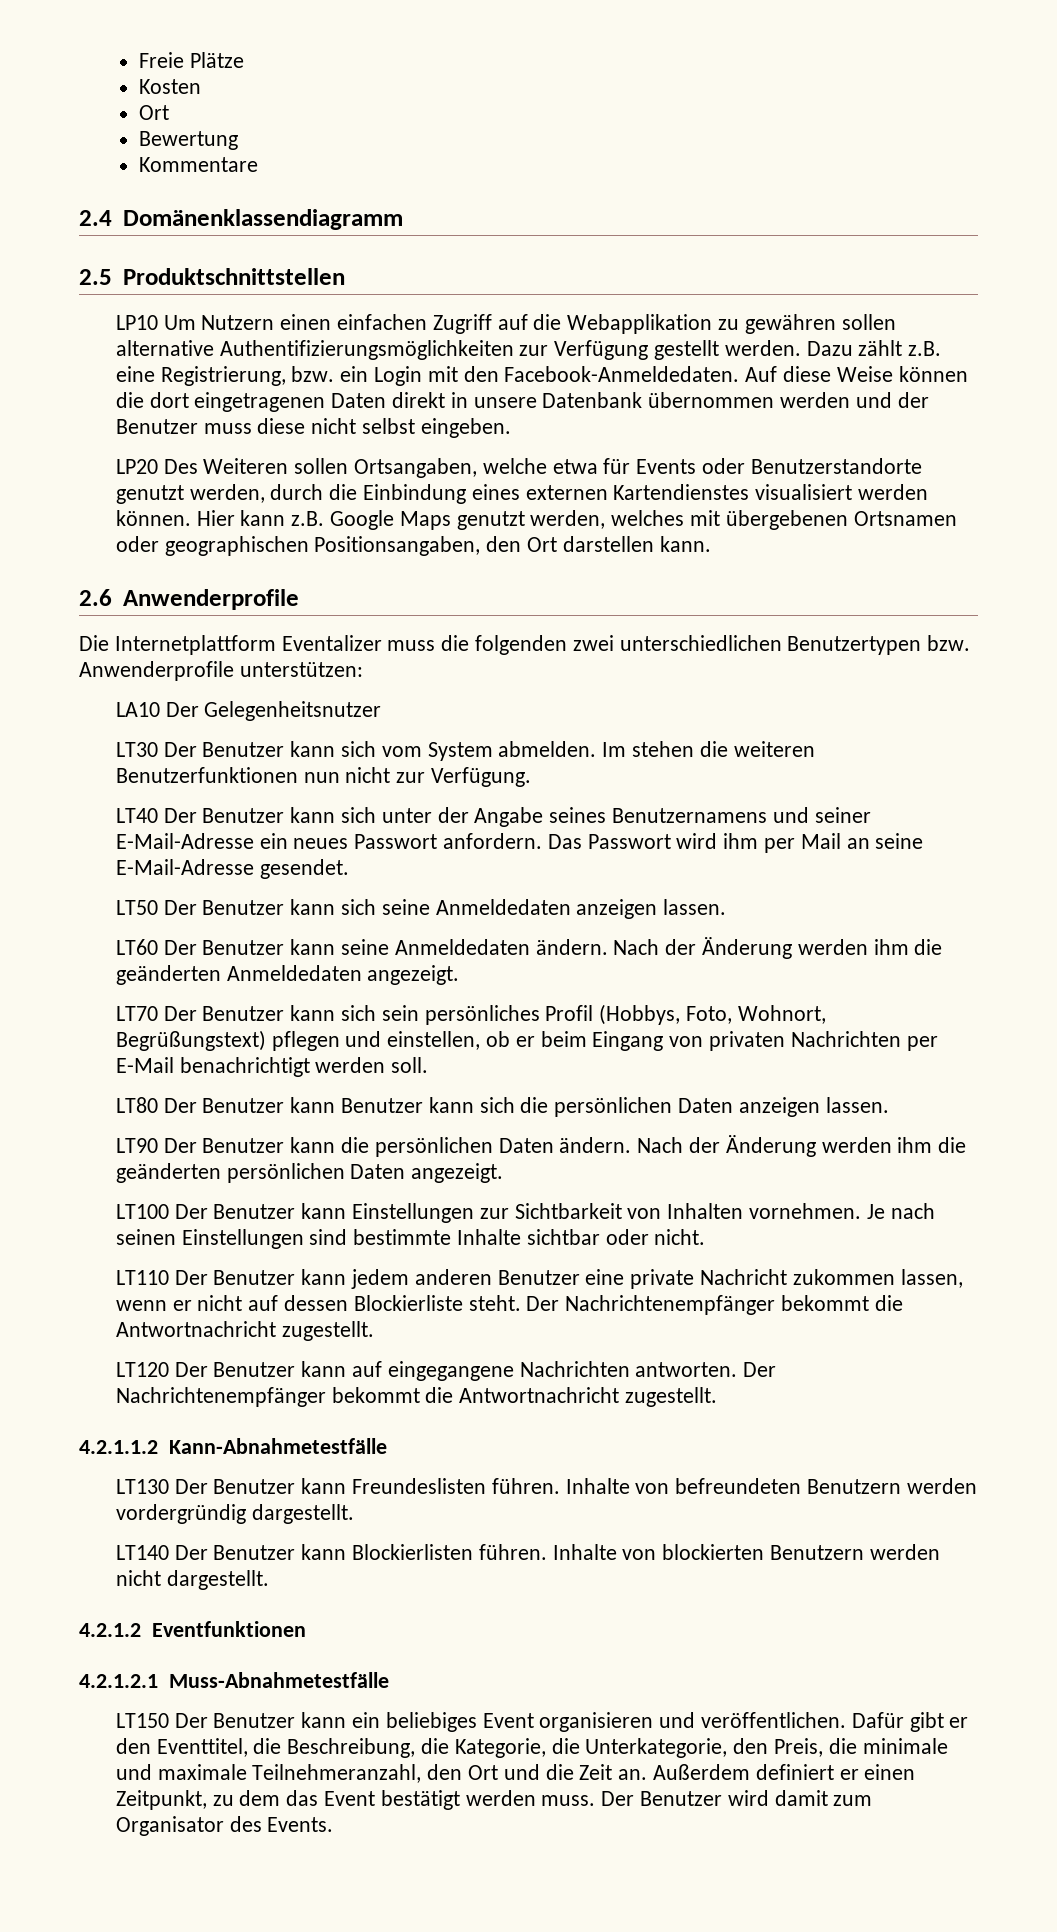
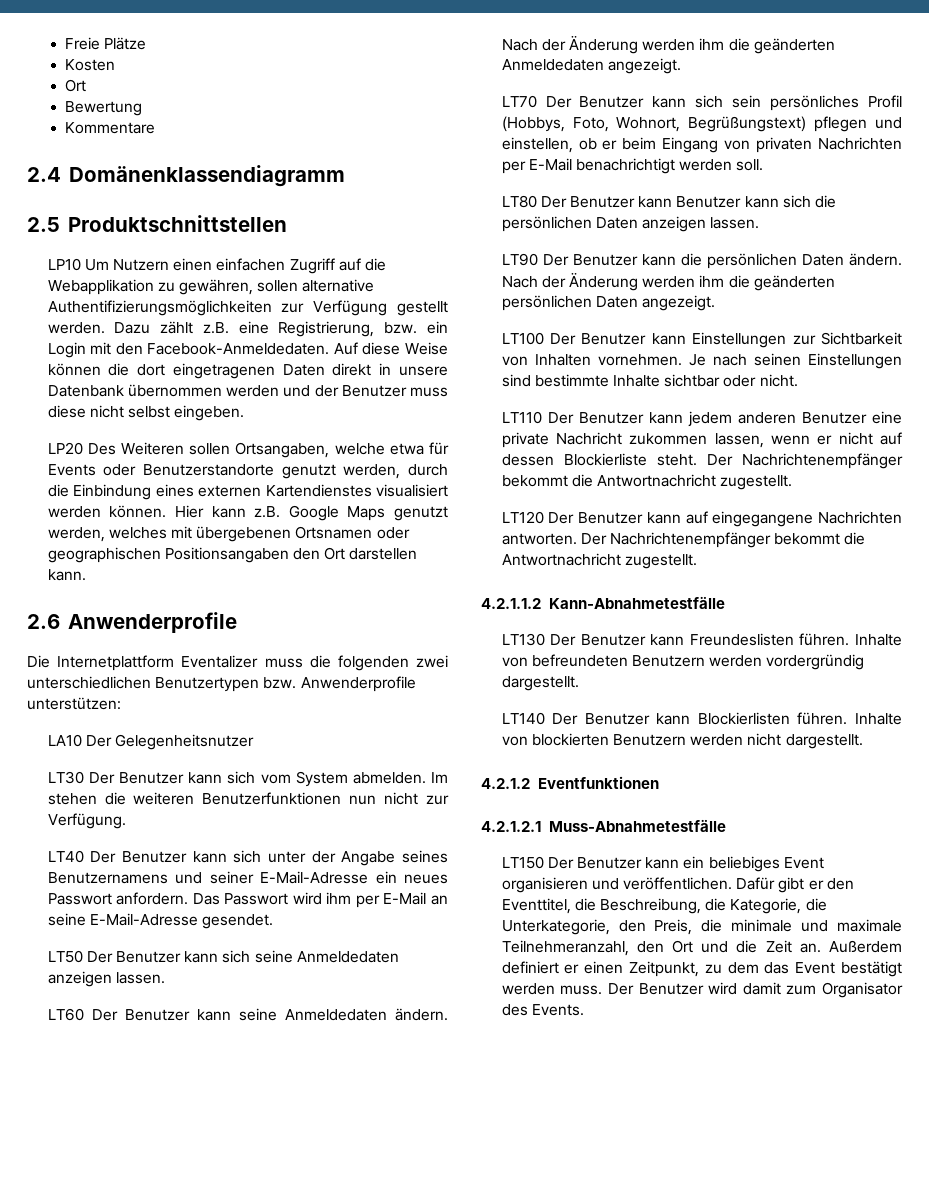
- LP10 Um Nutzern einen einfachen Zugriff auf die Webapplikation zu gewähren sollen alternative Authentifizierungsmöglichkeiten zur Verfügung gestellt werden.
+ LP10 Um Nutzern einen einfachen Zugriff auf die Webapplikation zu gewähren, sollen alternative Authentifizierungsmöglichkeiten zur Verfügung gestellt werden.
- Hier kann z.B. Google Maps genutzt werden, welches mit übergebenen Ortsnamen oder geographischen Positionsangaben, den Ort darstellen kann.
+ Hier kann z.B. Google Maps genutzt werden, welches mit übergebenen Ortsnamen oder geographischen Positionsangaben den Ort darstellen kann.
- Das Passwort wird ihm per Mail an seine E-Mail-Adresse gesendet.
+ Das Passwort wird ihm per E-Mail an seine E-Mail-Adresse gesendet.

